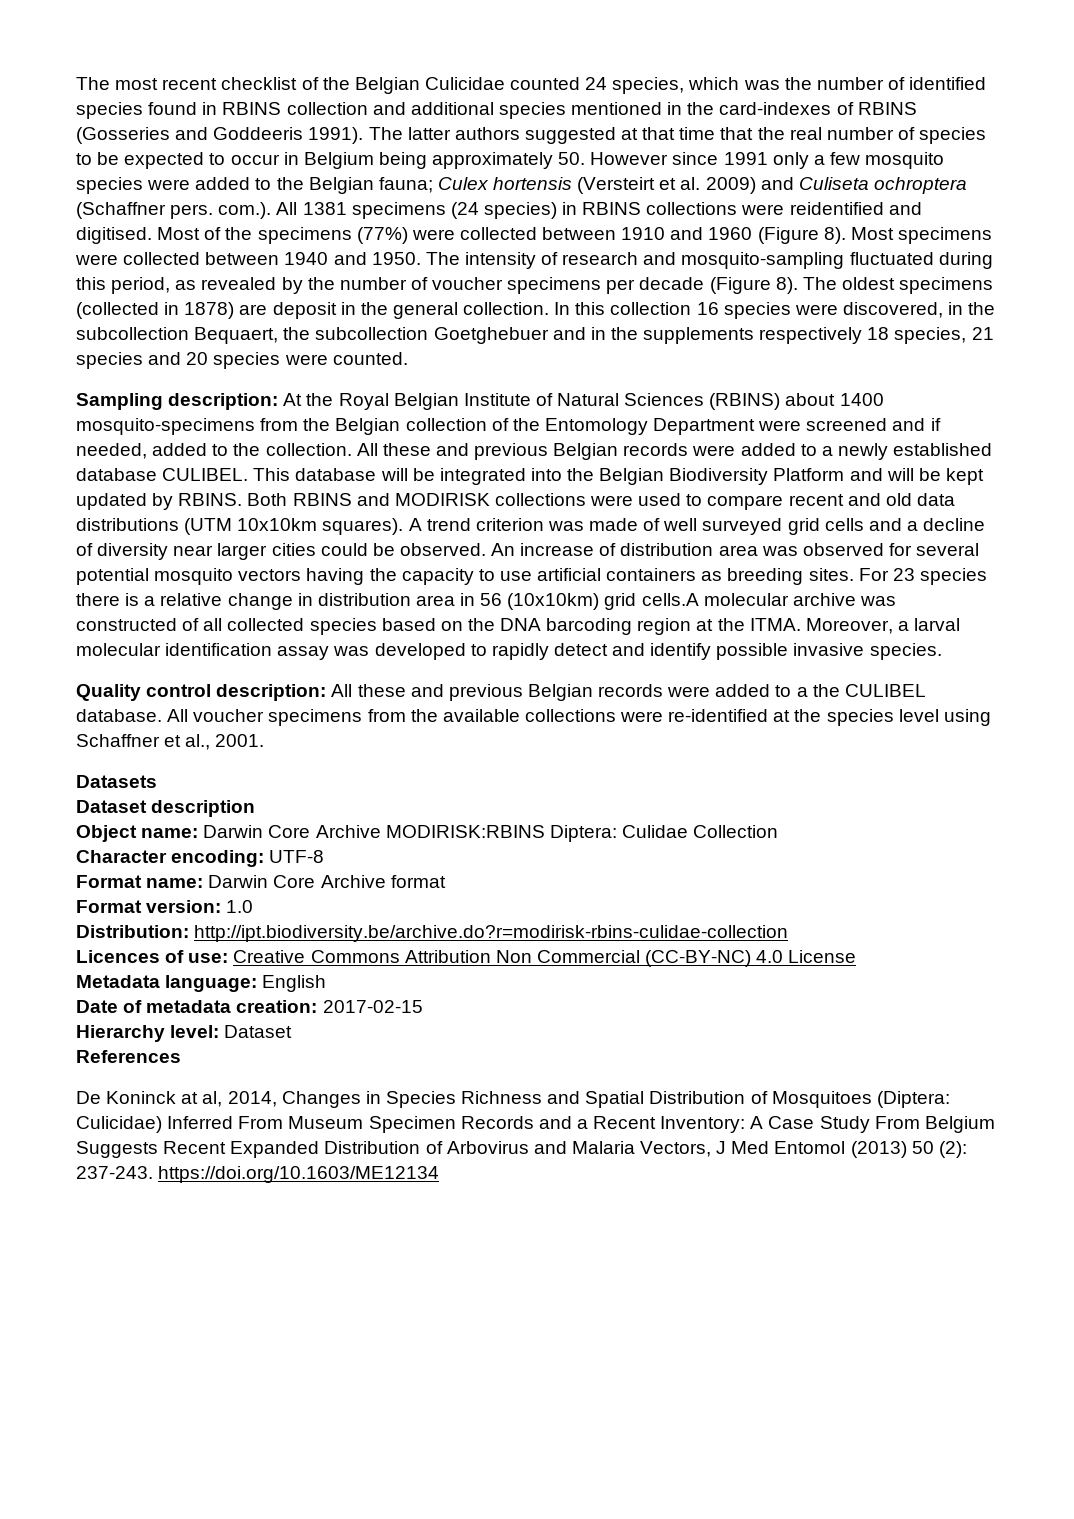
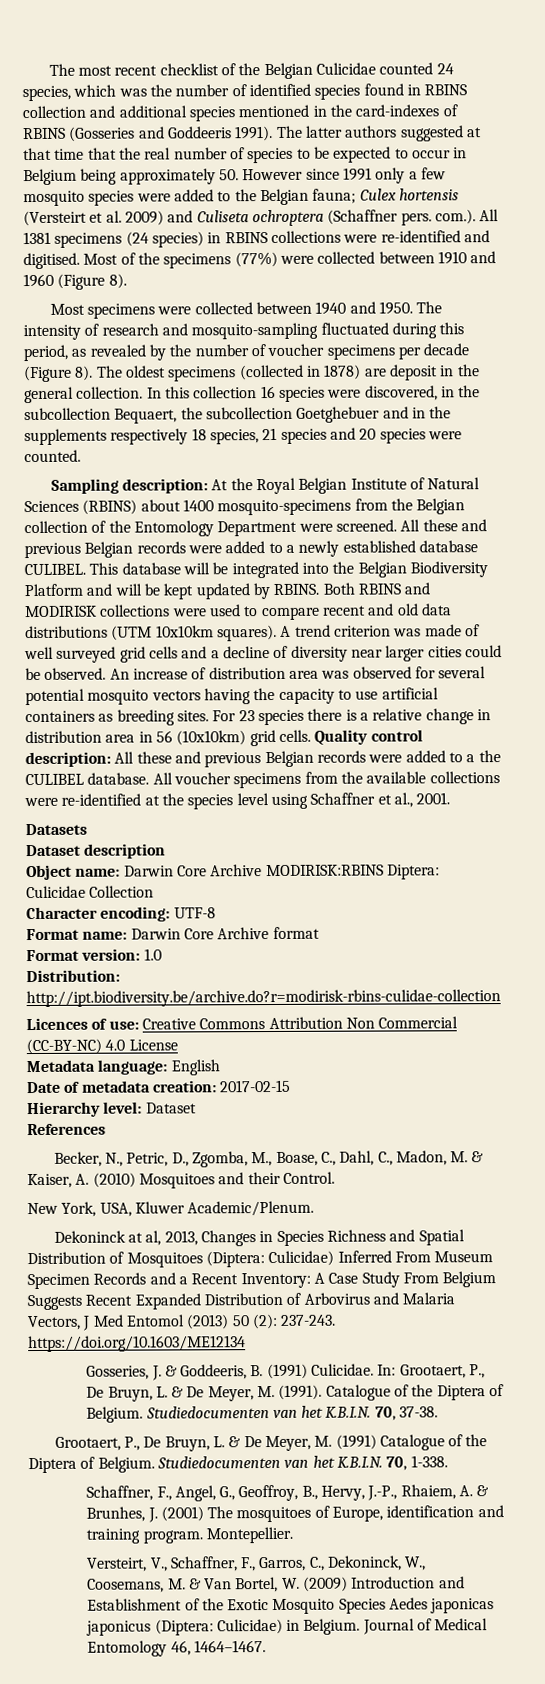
- The latter authors suggested at that time that the real number of species to be expected to occur in Belgium being approximately 50. However since 1991 only a few mosquito species were added to the Belgian fauna; Culex hortensis (Versteirt et al. 2009) and Culiseta ochroptera (Schaffner pers. com.). All 1381 specimens (24 species) in RBINS collections were reidentified and digitised.
+ The latter authors suggested at that time that the real number of species to be expected to occur in Belgium being approximately 50. However since 1991 only a few mosquito species were added to the Belgian fauna; Culex hortensis (Versteirt et al. 2009) and Culiseta ochroptera (Schaffner pers. com.). All 1381 specimens (24 species) in RBINS collections were re-identified and digitised.
- Most of the specimens (77%) were collected between 1910 and 1960 (Figure 8). Most specimens were collected between 1940 and 1950.
+ Most of the specimens (77%) were collected between 1910 and 1960 (Figure 8).
+ Most specimens were collected between 1940 and 1950.
- Sampling description: At the Royal Belgian Institute of Natural Sciences (RBINS) about 1400 mosquito-specimens from the Belgian collection of the Entomology Department were screened and if needed, added to the collection.
+ Sampling description: At the Royal Belgian Institute of Natural Sciences (RBINS) about 1400 mosquito-specimens from the Belgian collection of the Entomology Department were screened.
- For 23 species there is a relative change in distribution area in 56 (10x10km) grid cells.A molecular archive was constructed of all collected species based on the DNA barcoding region at the ITMA. Moreover, a larval molecular identification assay was developed to rapidly detect and identify possible invasive species.
- Quality control description: All these and previous Belgian records were added to a the CULIBEL database.
+ For 23 species there is a relative change in distribution area in 56 (10x10km) grid cells. Quality control description: All these and previous Belgian records were added to a the CULIBEL database.
- Object name: Darwin Core Archive MODIRISK:RBINS Diptera: Culidae Collection
+ Object name: Darwin Core Archive MODIRISK:RBINS Diptera: Culicidae Collection
- De Koninck at al, 2014, Changes in Species Richness and Spatial Distribution of Mosquitoes (Diptera: Culicidae) Inferred From Museum Specimen Records and a Recent Inventory: A Case Study From Belgium Suggests Recent Expanded Distribution of Arbovirus and Malaria Vectors, J Med Entomol (2013) 50 (2): 237-243. https://doi.org/10.1603/ME12134
+ Becker, N., Petric, D., Zgomba, M., Boase, C., Dahl, C., Madon, M. & Kaiser, A. (2010) Mosquitoes and their Control.
+ New York, USA, Kluwer Academic/Plenum.
+ Dekoninck at al, 2013, Changes in Species Richness and Spatial Distribution of Mosquitoes (Diptera: Culicidae) Inferred From Museum Specimen Records and a Recent Inventory: A Case Study From Belgium Suggests Recent Expanded Distribution of Arbovirus and Malaria Vectors, J Med Entomol (2013) 50 (2): 237-243. https://doi.org/10.1603/ME12134
+ Gosseries, J. & Goddeeris, B. (1991) Culicidae. In: Grootaert, P., De Bruyn, L. & De Meyer, M. (1991). Catalogue of the Diptera of Belgium. Studiedocumenten van het K.B.I.N. 70, 37-38.
+ Grootaert, P., De Bruyn, L. & De Meyer, M. (1991) Catalogue of the Diptera of Belgium. Studiedocumenten van het K.B.I.N. 70, 1-338.
+ Schaffner, F., Angel, G., Geoffroy, B., Hervy, J.-P., Rhaiem, A. & Brunhes, J. (2001) The mosquitoes of Europe, identification and training program. Montepellier.
+ Versteirt, V., Schaffner, F., Garros, C., Dekoninck, W., Coosemans, M. & Van Bortel, W. (2009) Introduction and Establishment of the Exotic Mosquito Species Aedes japonicas japonicus (Diptera: Culicidae) in Belgium. Journal of Medical Entomology 46, 1464–1467.

